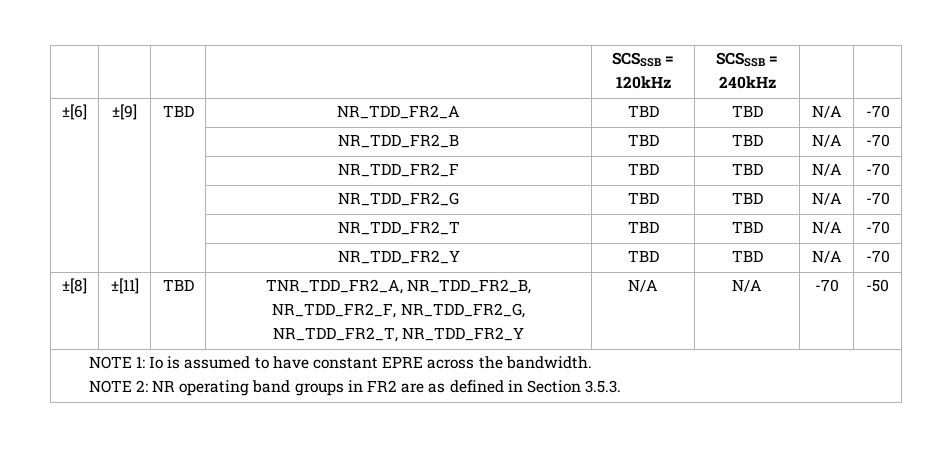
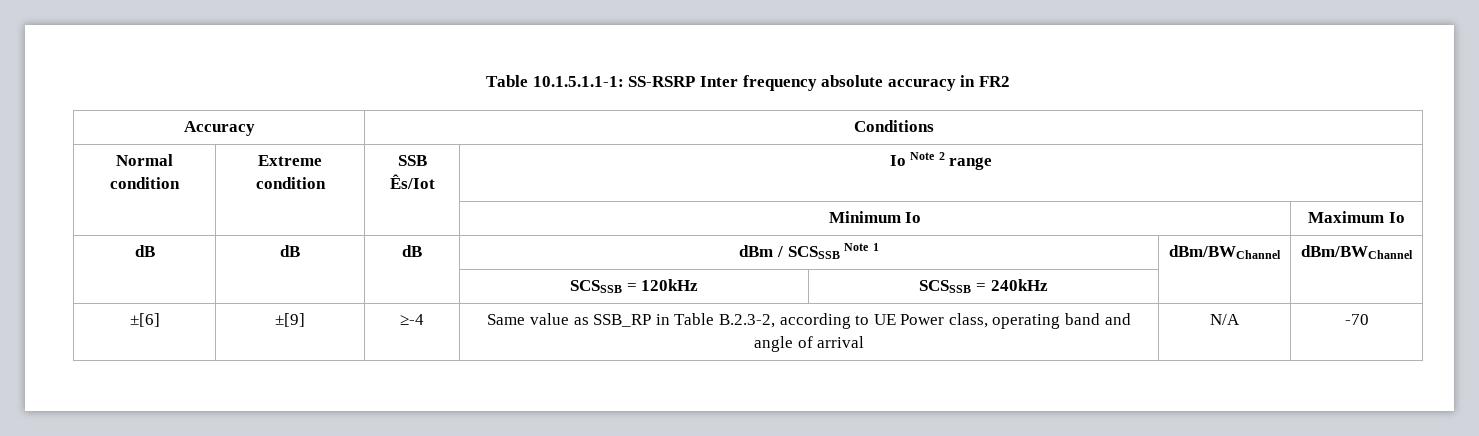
- | | | | SCSSSB = 120kHz | SCSSSB = 240kHz | |
+ Table 10.1.5.1.1-1: SS-RSRP Inter frequency absolute accuracy in FR2
+ Accuracy | Conditions
+ Normal condition | Extreme condition | SSB Ês/Iot | Io Note 2 range
+ | | | Minimum Io | Maximum Io
+ dB | dB | dB | dBm / SCSSSB Note 1 | dBm/BWChannel | dBm/BWChannel
+ | | | SCSSSB = 120kHz | SCSSSB = 240kHz | |
- ±[6] | ±[9] | TBD | NR_TDD_FR2_A | TBD | TBD | N/A | -70
- | | | NR_TDD_FR2_B | TBD | TBD | N/A | -70
- | | | NR_TDD_FR2_F | TBD | TBD | N/A | -70
- | | | NR_TDD_FR2_G | TBD | TBD | N/A | -70
- | | | NR_TDD_FR2_T | TBD | TBD | N/A | -70
- | | | NR_TDD_FR2_Y | TBD | TBD | N/A | -70
- ±[8] | ±[11] | TBD | TNR_TDD_FR2_A, NR_TDD_FR2_B, NR_TDD_FR2_F, NR_TDD_FR2_G, NR_TDD_FR2_T, NR_TDD_FR2_Y | N/A | N/A | -70 | -50
- NOTE 1: Io is assumed to have constant EPRE across the bandwidth.
- NOTE 2: NR operating band groups in FR2 are as defined in Section 3.5.3.
+ ±[6] | ±[9] | ≥-4 | Same value as SSB_RP in Table B.2.3-2, according to UE Power class, operating band and angle of arrival | N/A | -70

